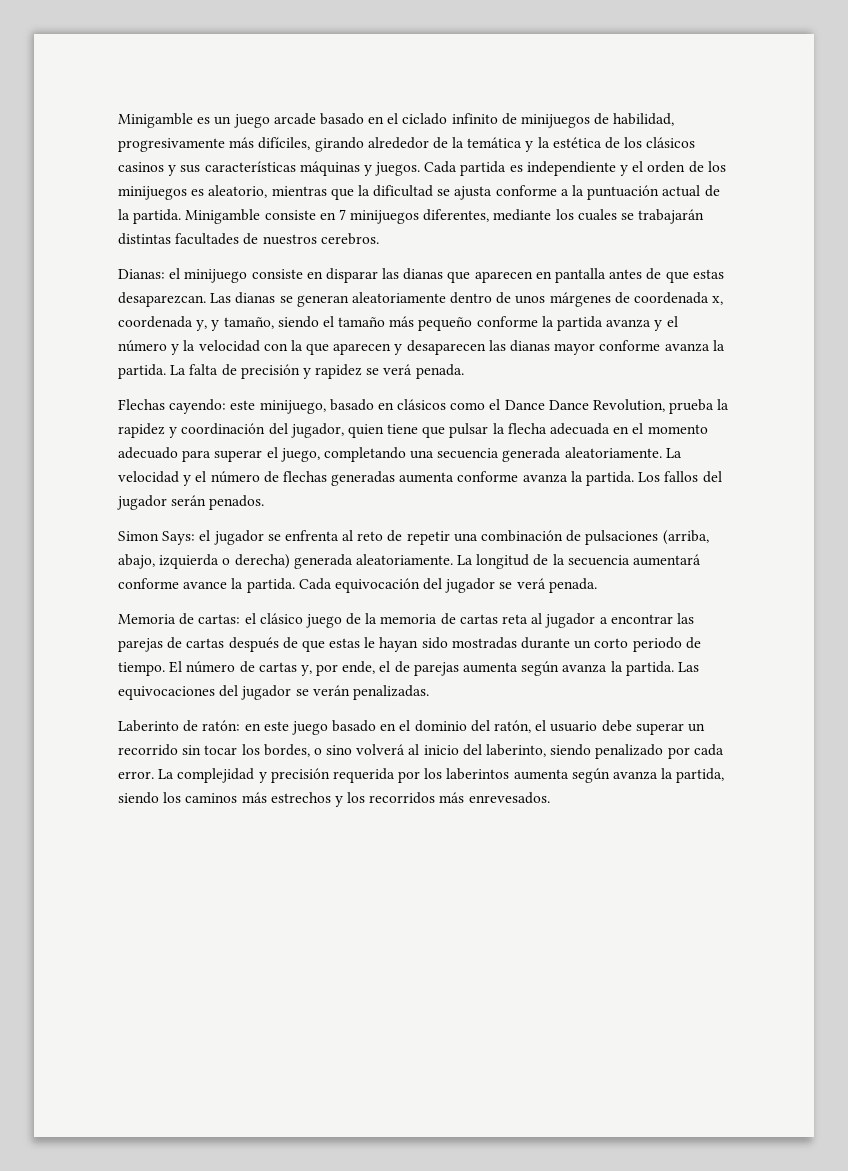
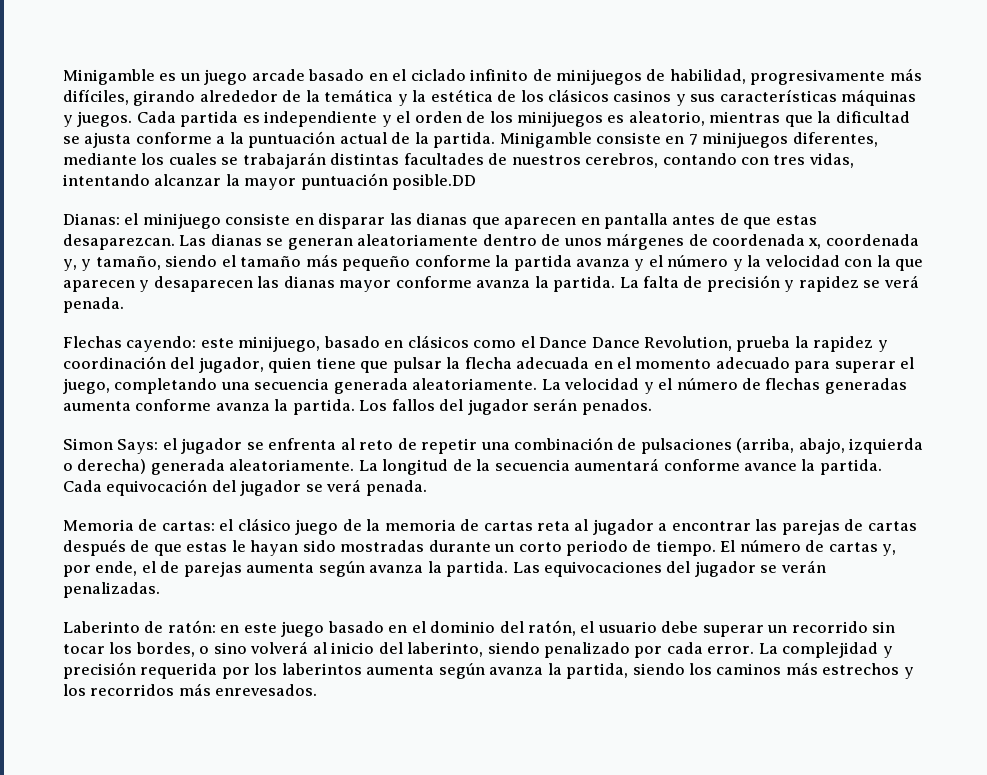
- Minigamble consiste en 7 minijuegos diferentes, mediante los cuales se trabajarán distintas facultades de nuestros cerebros.
+ Minigamble consiste en 7 minijuegos diferentes, mediante los cuales se trabajarán distintas facultades de nuestros cerebros, contando con tres vidas, intentando alcanzar la mayor puntuación posible.DD

